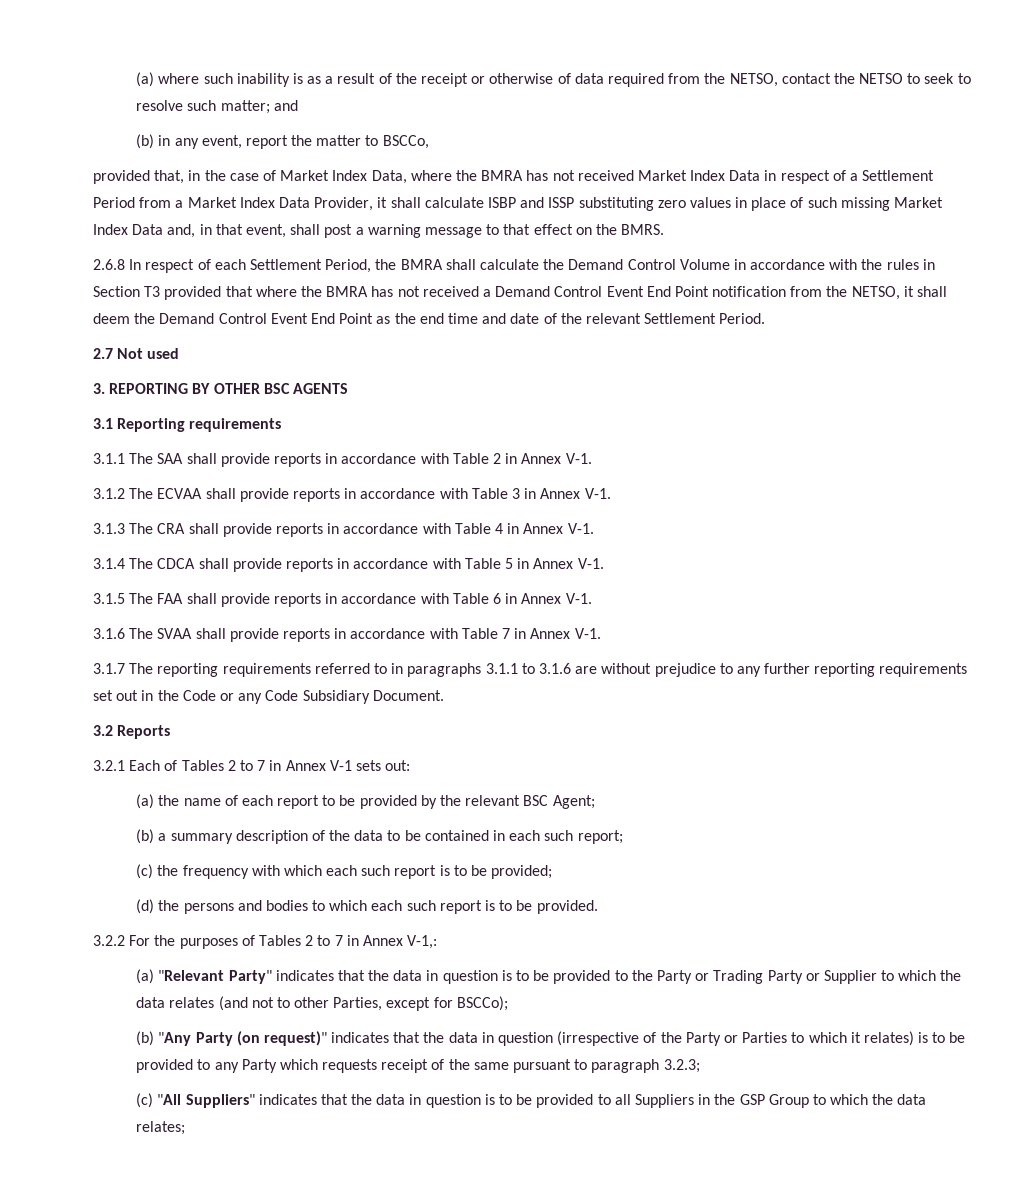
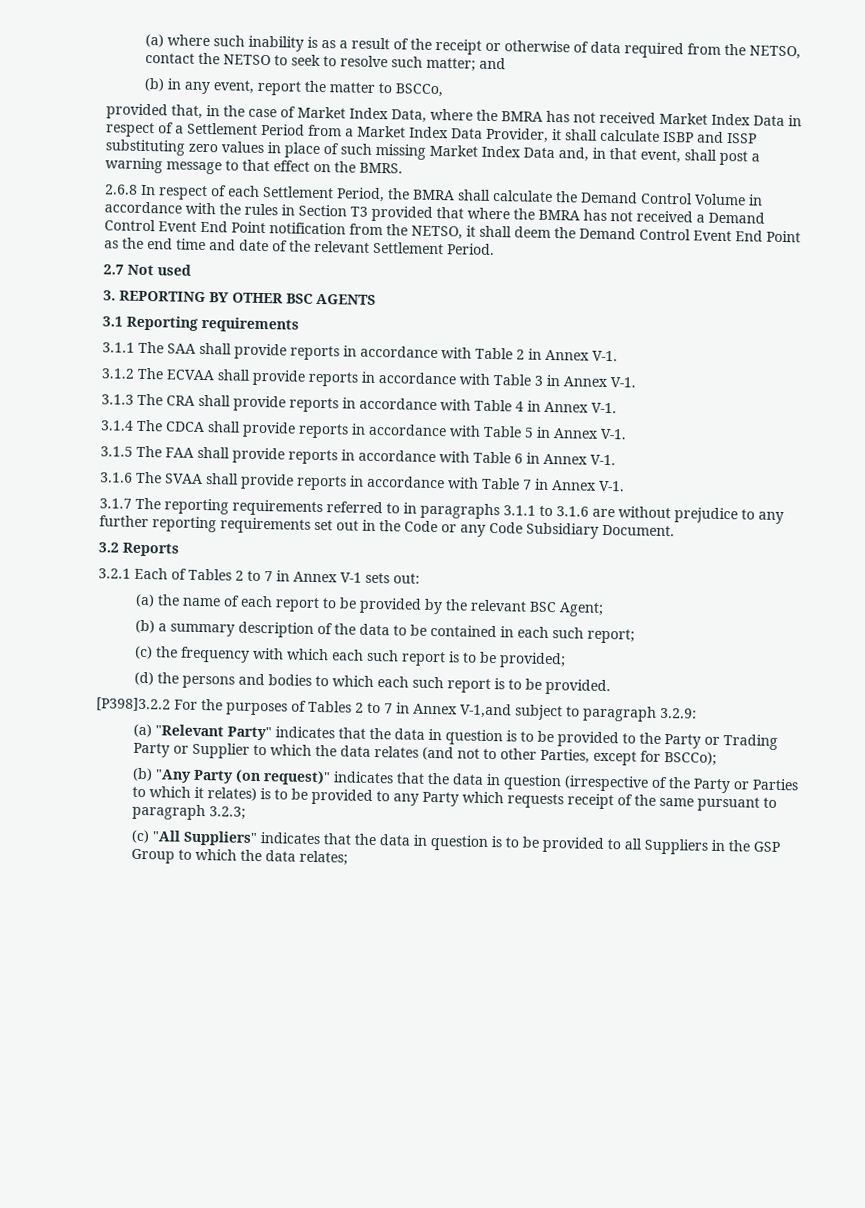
- 3.2.2 For the purposes of Tables 2 to 7 in Annex V-1,:
+ [P398]3.2.2 For the purposes of Tables 2 to 7 in Annex V-1,and subject to paragraph 3.2.9:

